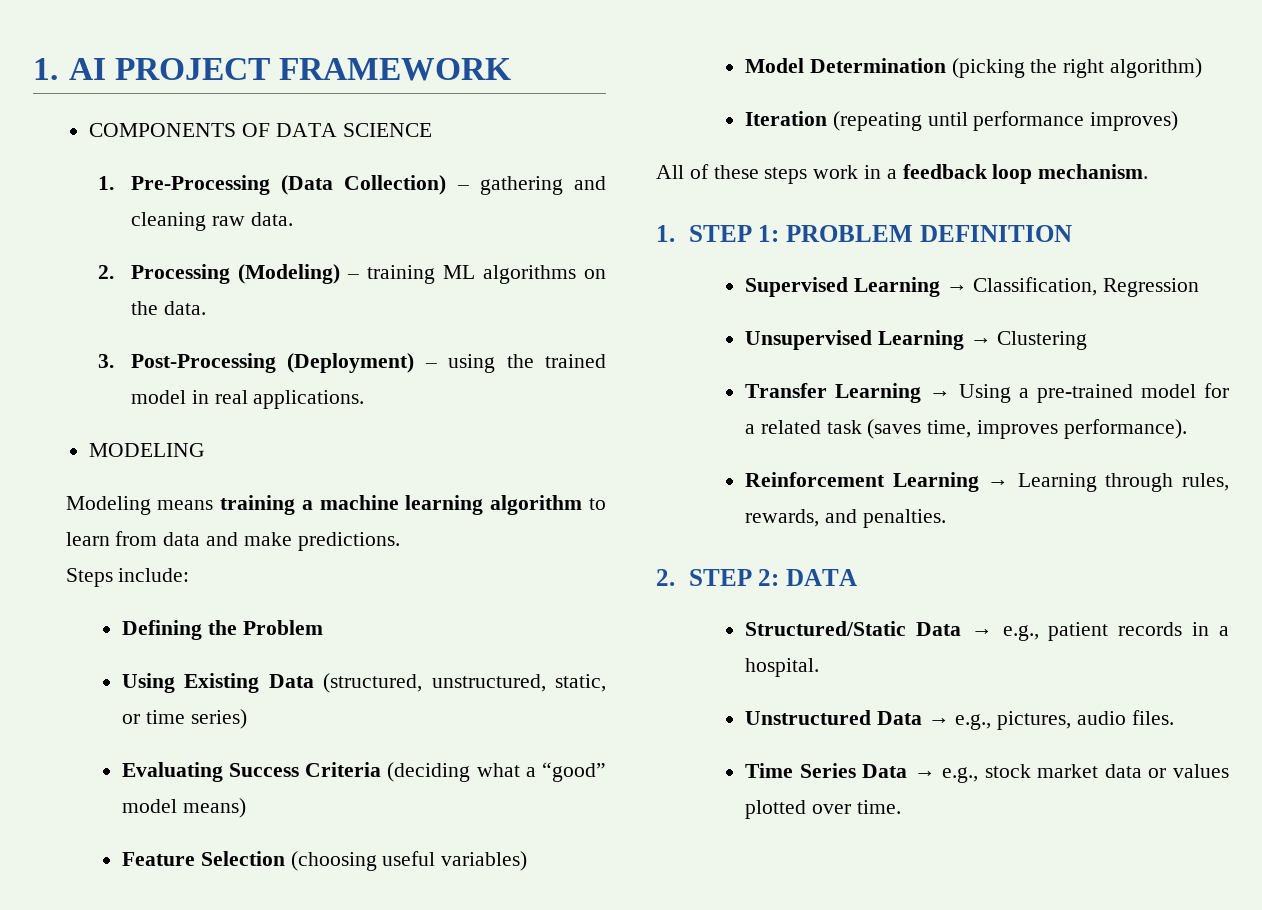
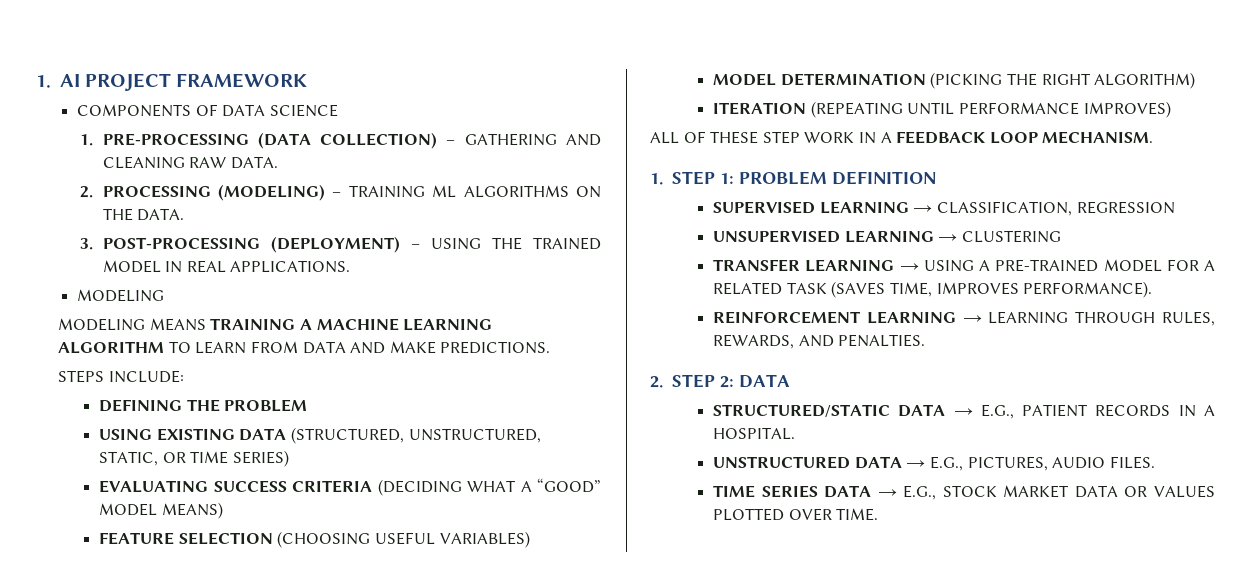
- 1. Pre-Processing (Data Collection) – gathering and cleaning raw data.
- 2. Processing (Modeling) – training ML algorithms on the data.
- 3. Post-Processing (Deployment) – using the trained model in real applications.
+ 1. PRE-PROCESSING (DATA COLLECTION) – GATHERING AND CLEANING RAW DATA.
+ 2. PROCESSING (MODELING) – TRAINING ML ALGORITHMS ON THE DATA.
+ 3. POST-PROCESSING (DEPLOYMENT) – USING THE TRAINED MODEL IN REAL APPLICATIONS.
  MODELING
- Modeling means training a machine learning algorithm to learn from data and make predictions.
- Steps include:
- Defining the Problem
- Using Existing Data (structured, unstructured, static, or time series)
- Evaluating Success Criteria (deciding what a “good” model means)
- Feature Selection (choosing useful variables)
- Model Determination (picking the right algorithm)
- Iteration (repeating until performance improves)
- All of these steps work in a feedback loop mechanism.
+ MODELING MEANS TRAINING A MACHINE LEARNING ALGORITHM TO LEARN FROM DATA AND MAKE PREDICTIONS.
+ STEPS INCLUDE:
+ DEFINING THE PROBLEM
+ USING EXISTING DATA (STRUCTURED, UNSTRUCTURED, STATIC, OR TIME SERIES)
+ EVALUATING SUCCESS CRITERIA (DECIDING WHAT A “GOOD” MODEL MEANS)
+ FEATURE SELECTION (CHOOSING USEFUL VARIABLES)
+ MODEL DETERMINATION (PICKING THE RIGHT ALGORITHM)
+ ITERATION (REPEATING UNTIL PERFORMANCE IMPROVES)
+ ALL OF THESE STEP WORK IN A FEEDBACK LOOP MECHANISM.
- Supervised Learning → Classification, Regression
- Unsupervised Learning → Clustering
- Transfer Learning → Using a pre-trained model for a related task (saves time, improves performance).
- Reinforcement Learning → Learning through rules, rewards, and penalties.
+ SUPERVISED LEARNING → CLASSIFICATION, REGRESSION
+ UNSUPERVISED LEARNING → CLUSTERING
+ TRANSFER LEARNING → USING A PRE-TRAINED MODEL FOR A RELATED TASK (SAVES TIME, IMPROVES PERFORMANCE).
+ REINFORCEMENT LEARNING → LEARNING THROUGH RULES, REWARDS, AND PENALTIES.
  2. STEP 2: DATA
- Structured/Static Data → e.g., patient records in a hospital.
- Unstructured Data → e.g., pictures, audio files.
- Time Series Data → e.g., stock market data or values plotted over time.
+ STRUCTURED/STATIC DATA → E.G., PATIENT RECORDS IN A HOSPITAL.
+ UNSTRUCTURED DATA → E.G., PICTURES, AUDIO FILES.
+ TIME SERIES DATA → E.G., STOCK MARKET DATA OR VALUES PLOTTED OVER TIME.

